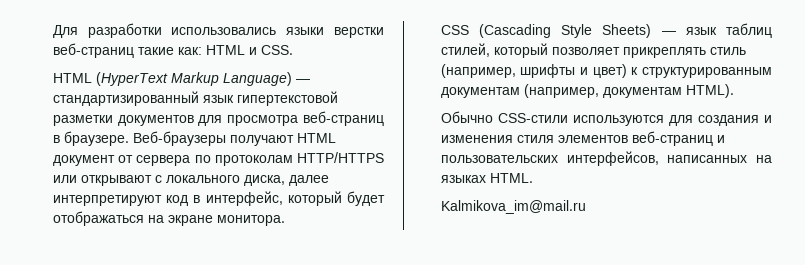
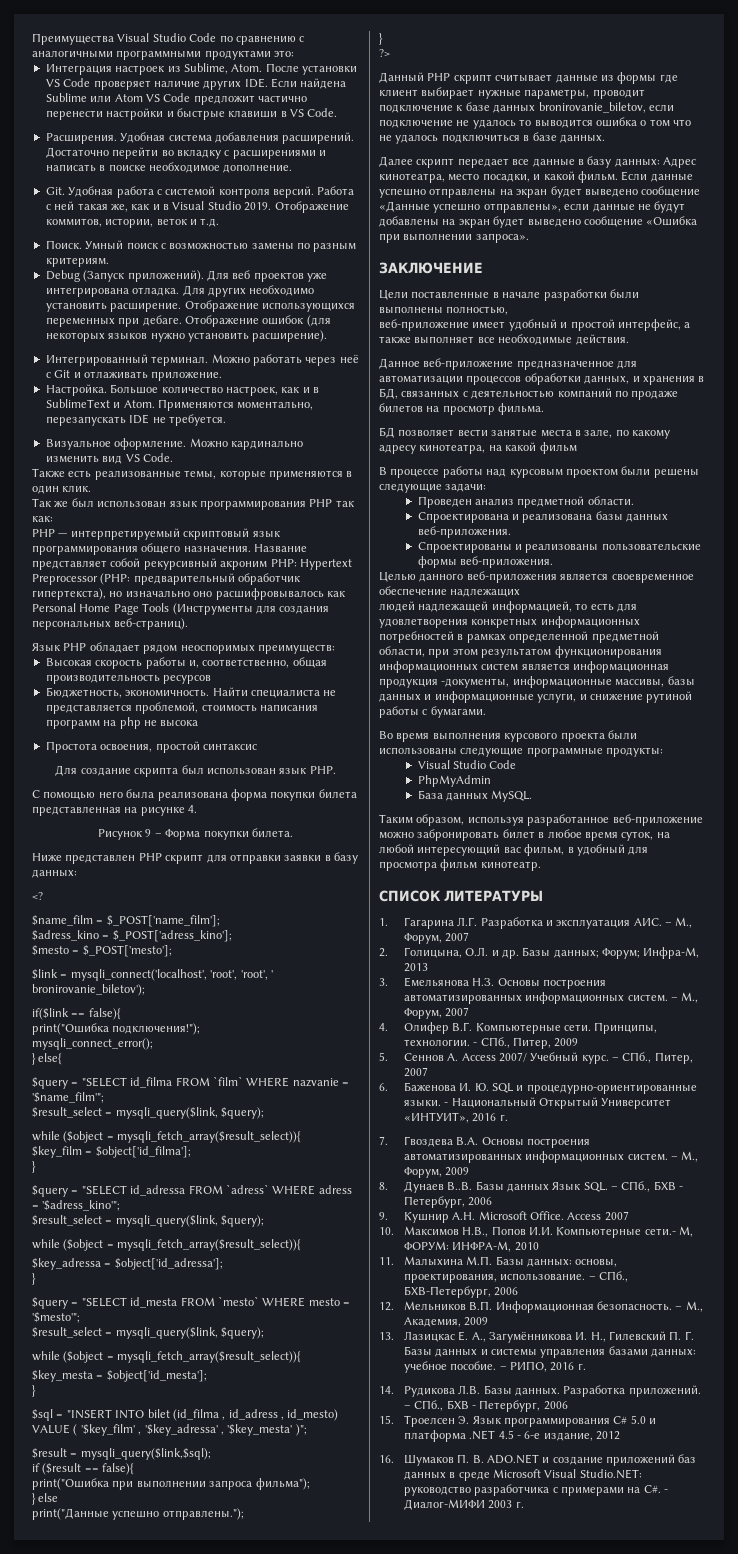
- Для разработки использовались языки верстки веб-страниц такие как: HTML и CSS.
- HTML (HyperText Markup Language) — стандартизированный язык гипертекстовой разметки документов для просмотра веб-страниц в браузере. Веб-браузеры получают HTML документ от сервера по протоколам HTTP/HTTPS или открывают с локального диска, далее интерпретируют код в интерфейс, который будет отображаться на экране монитора.
- CSS (Cascading Style Sheets) — язык таблиц стилей, который позволяет прикреплять стиль (например, шрифты и цвет) к структурированным документам (например, документам HTML).
- Обычно CSS-стили используются для создания и изменения стиля элементов веб-страниц и пользовательских интерфейсов, написанных на языках HTML.
- Kalmikova_im@mail.ru
+ Преимущества Visual Studio Code по сравнению с аналогичными программными продуктами это:
+ Интеграция настроек из Sublime, Atom. После установки VS Code проверяет наличие других IDE. Если найдена Sublime или Atom VS Code предложит частично перенести настройки и быстрые клавиши в VS Code.
+ Расширения. Удобная система добавления расширений. Достаточно перейти во вкладку с расширениями и написать в поиске необходимое дополнение.
+ Git. Удобная работа с системой контроля версий. Работа с ней такая же, как и в Visual Studio 2019. Отображение коммитов, истории, веток и т.д.
+ Поиск. Умный поиск с возможностью замены по разным критериям.
+ Debug (Запуск приложений). Для веб проектов уже интегрирована отладка. Для других необходимо установить расширение. Отображение использующихся переменных при дебаге. Отображение ошибок (для некоторых языков нужно установить расширение).
+ Интегрированный терминал. Можно работать через неё с Git и отлаживать приложение.
+ Настройка. Большое количество настроек, как и в SublimeText и Atom. Применяются моментально, перезапускать IDE не требуется.
+ Визуальное оформление. Можно кардинально изменить вид VS Code.
+ Также есть реализованные темы, которые применяются в один клик.
+ Так же был использован язык программирования PHP так как:
+ PHP — интерпретируемый скриптовый язык программирования общего назначения. Название представляет собой рекурсивный акроним PHP: Hypertext Preprocessor (PHP: предварительный обработчик гипертекста), но изначально оно расшифровывалось как Personal Home Page Tools (Инструменты для создания персональных веб-страниц).
+ Язык PHP обладает рядом неоспоримых преимуществ:
+ Высокая скорость работы и, соответственно, общая производительность ресурсов
+ Бюджетность, экономичность. Найти специалиста не представляется проблемой, стоимость написания программ на php не высока
+ Простота освоения, простой синтаксис
+ Для создание скрипта был использован язык PHP.
+ C помощью него была реализована форма покупки билета представленная на рисунке 4.
+ Рисунок 9 – Форма покупки билета.
+ Ниже представлен PHP скрипт для отправки заявки в базу данных:
+ <?
+ $name_film = $_POST['name_film'];
+ $adress_kino = $_POST['adress_kino'];
+ $mesto = $_POST['mesto'];
+ $link = mysqli_connect('localhost', 'root', 'root', ' bronirovanie_biletov');
+ if($link == false){
+ print("Ошибка подключения!");
+ mysqli_connect_error();
+ } else{
+ $query = "SELECT id_filma FROM `film` WHERE nazvanie = '$name_film'";
+ $result_select = mysqli_query($link, $query);
+ while ($object = mysqli_fetch_array($result_select)){
+ $key_film = $object['id_filma'];
+ }
+ $query = "SELECT id_adressa FROM `adress` WHERE adress = '$adress_kino'";
+ $result_select = mysqli_query($link, $query);
+ while ($object = mysqli_fetch_array($result_select)){
+ $key_adressa = $object['id_adressa'];
+ }
+ $query = "SELECT id_mesta FROM `mesto` WHERE mesto = '$mesto'";
+ $result_select = mysqli_query($link, $query);
+ while ($object = mysqli_fetch_array($result_select)){
+ $key_mesta = $object['id_mesta'];
+ }
+ $sql = "INSERT INTO bilet (id_filma , id_adress , id_mesto) VALUE ( '$key_film' , '$key_adressa' , '$key_mesta' )";
+ $result = mysqli_query($link,$sql);
+ if ($result == false){
+ print("Ошибка при выполнении запроса фильма");
+ } else
+ print("Данные успешно отправлены.");
+ }
+ ?>
+ Данный PHP скрипт считывает данные из формы где клиент выбирает нужные параметры, проводит подключение к базе данных bronirovanie_biletov, если подключение не удалось то выводится ошибка о том что не удалось подключиться в базе данных.
+ Далее скрипт передает все данные в базу данных: Адрес кинотеатра, место посадки, и какой фильм. Если данные успешно отправлены на экран будет выведено сообщение «Данные успешно отправлены», если данные не будут добавлены на экран будет выведено сообщение «Ошибка при выполнении запроса».
+ ЗАКЛЮЧЕНИЕ
+ Цели поставленные в начале разработки были выполнены полностью,
+ веб-приложение имеет удобный и простой интерфейс, а также выполняет все необходимые действия.
+ Данное веб-приложение предназначенное для автоматизации процессов обработки данных, и хранения в БД, связанных с деятельностью компаний по продаже билетов на просмотр фильма.
+ БД позволяет вести занятые места в зале, по какому адресу кинотеатра, на какой фильм
+ В процессе работы над курсовым проектом были решены следующие задачи:
+ Проведен анализ предметной области.
+ Спроектирована и реализована базы данных веб-приложения.
+ Спроектированы и реализованы пользовательские формы веб-приложения.
+ Целью данного веб-приложения является своевременное обеспечение надлежащих
+ людей надлежащей информацией, то есть для удовлетворения конкретных информационных потребностей в рамках определенной предметной области, при этом результатом функционирования информационных систем является информационная продукция -документы, информационные массивы, базы данных и информационные услуги, и снижение рутиной работы с бумагами.
+ Во время выполнения курсового проекта были использованы следующие программные продукты:
+ Visual Studio Code
+ PhpMyAdmin
+ База данных MySQL.
+ Таким образом, используя разработанное веб-приложение можно забронировать билет в любое время суток, на любой интересующий вас фильм, в удобный для просмотра фильм кинотеатр.
+ СПИСОК ЛИТЕРАТУРЫ
+ 1. Гагарина Л.Г. Разработка и эксплуатация АИС. – М., Форум, 2007
+ 2. Голицына, О.Л. и др. Базы данных; Форум; Инфра-М, 2013
+ 3. Емельянова Н.З. Основы построения автоматизированных информационных систем. – М., Форум, 2007
+ 4. Олифер В.Г. Компьютерные сети. Принципы, технологии. - СПб., Питер, 2009
+ 5. Сеннов А. Access 2007/ Учебный курс. – СПб., Питер, 2007
+ 6. Баженова И. Ю. SQL и процедурно-ориентированные языки. - Национальный Открытый Университет «ИНТУИТ», 2016 г.
+ 7. Гвоздева В.А. Основы построения автоматизированных информационных систем. – М., Форум, 2009
+ 8. Дунаев В..В. Базы данных Язык SQL. – СПб., БХВ - Петербург, 2006
+ 9. Кушнир А.Н. Microsoft Office. Access 2007
+ 10. Максимов Н.В., Попов И.И. Компьютерные сети.- М, ФОРУМ: ИНФРА-М, 2010
+ 11. Малыхина М.П. Базы данных: основы, проектирования, использование. – СПб., БХВ-Петербург, 2006
+ 12. Мельников В.П. Информационная безопасность. – М., Академия, 2009
+ 13. Лазицкас Е. А., Загумённикова И. Н., Гилевский П. Г. Базы данных и системы управления базами данных: учебное пособие. – РИПО, 2016 г.
+ 14. Рудикова Л.В. Базы данных. Разработка приложений. – СПб., БХВ - Петербург, 2006
+ 15. Троелсен Э. Язык программирования C# 5.0 и платформа .NET 4.5 - 6-е издание, 2012
+ 16. Шумаков П. В. ADO.NET и создание приложений баз данных в среде Microsoft Visual Studio.NET: руководство разработчика с примерами на C#. - Диалог-МИФИ 2003 г.

